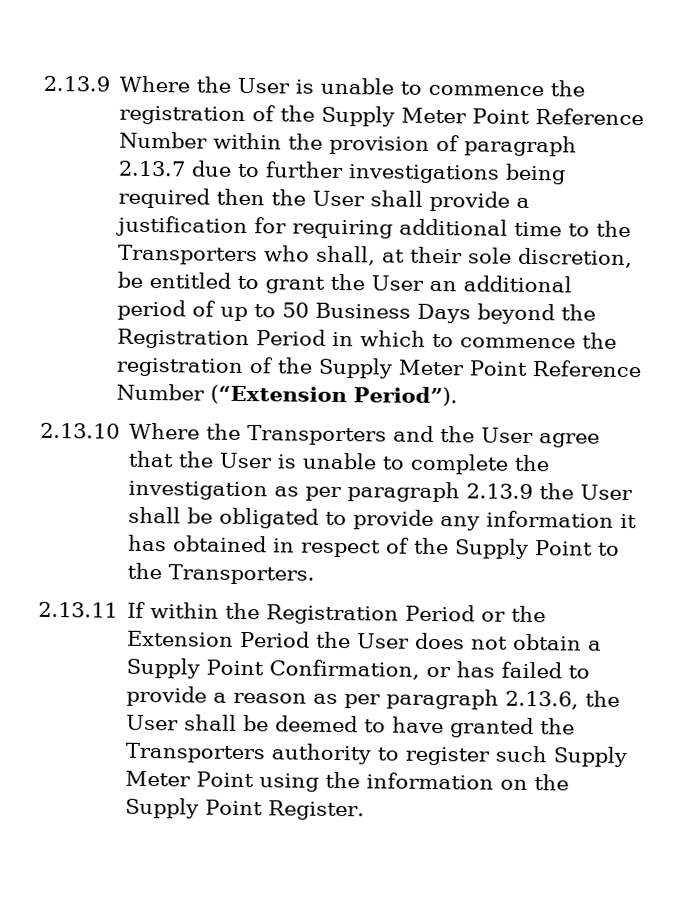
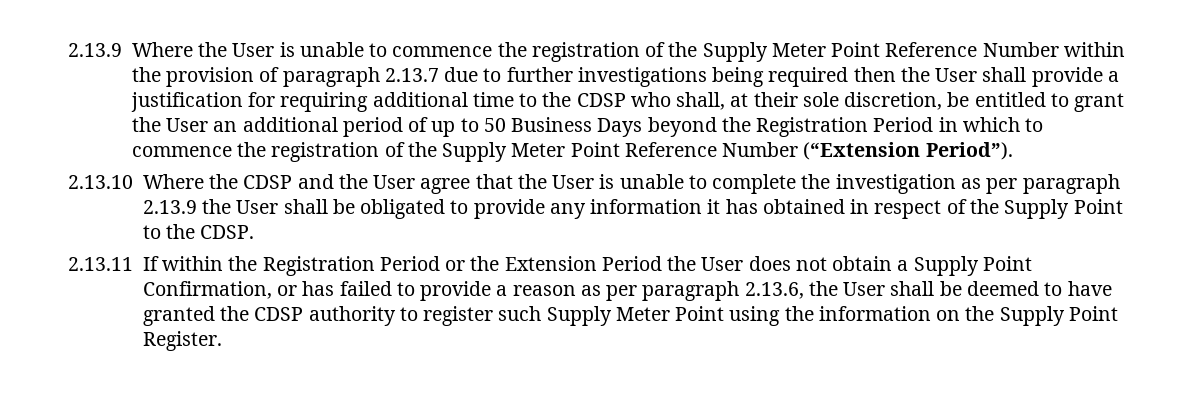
- 2.13.9 Where the User is unable to commence the registration of the Supply Meter Point Reference Number within the provision of paragraph 2.13.7 due to further investigations being required then the User shall provide a justification for requiring additional time to the Transporters who shall, at their sole discretion, be entitled to grant the User an additional period of up to 50 Business Days beyond the Registration Period in which to commence the registration of the Supply Meter Point Reference Number (“Extension Period”).
+ 2.13.9 Where the User is unable to commence the registration of the Supply Meter Point Reference Number within the provision of paragraph 2.13.7 due to further investigations being required then the User shall provide a justification for requiring additional time to the CDSP who shall, at their sole discretion, be entitled to grant the User an additional period of up to 50 Business Days beyond the Registration Period in which to commence the registration of the Supply Meter Point Reference Number (“Extension Period”).
- 2.13.10 Where the Transporters and the User agree that the User is unable to complete the investigation as per paragraph 2.13.9 the User shall be obligated to provide any information it has obtained in respect of the Supply Point to the Transporters.
+ 2.13.10 Where the CDSP and the User agree that the User is unable to complete the investigation as per paragraph 2.13.9 the User shall be obligated to provide any information it has obtained in respect of the Supply Point to the CDSP.
- 2.13.11 If within the Registration Period or the Extension Period the User does not obtain a Supply Point Confirmation, or has failed to provide a reason as per paragraph 2.13.6, the User shall be deemed to have granted the Transporters authority to register such Supply Meter Point using the information on the Supply Point Register.
+ 2.13.11 If within the Registration Period or the Extension Period the User does not obtain a Supply Point Confirmation, or has failed to provide a reason as per paragraph 2.13.6, the User shall be deemed to have granted the CDSP authority to register such Supply Meter Point using the information on the Supply Point Register.

